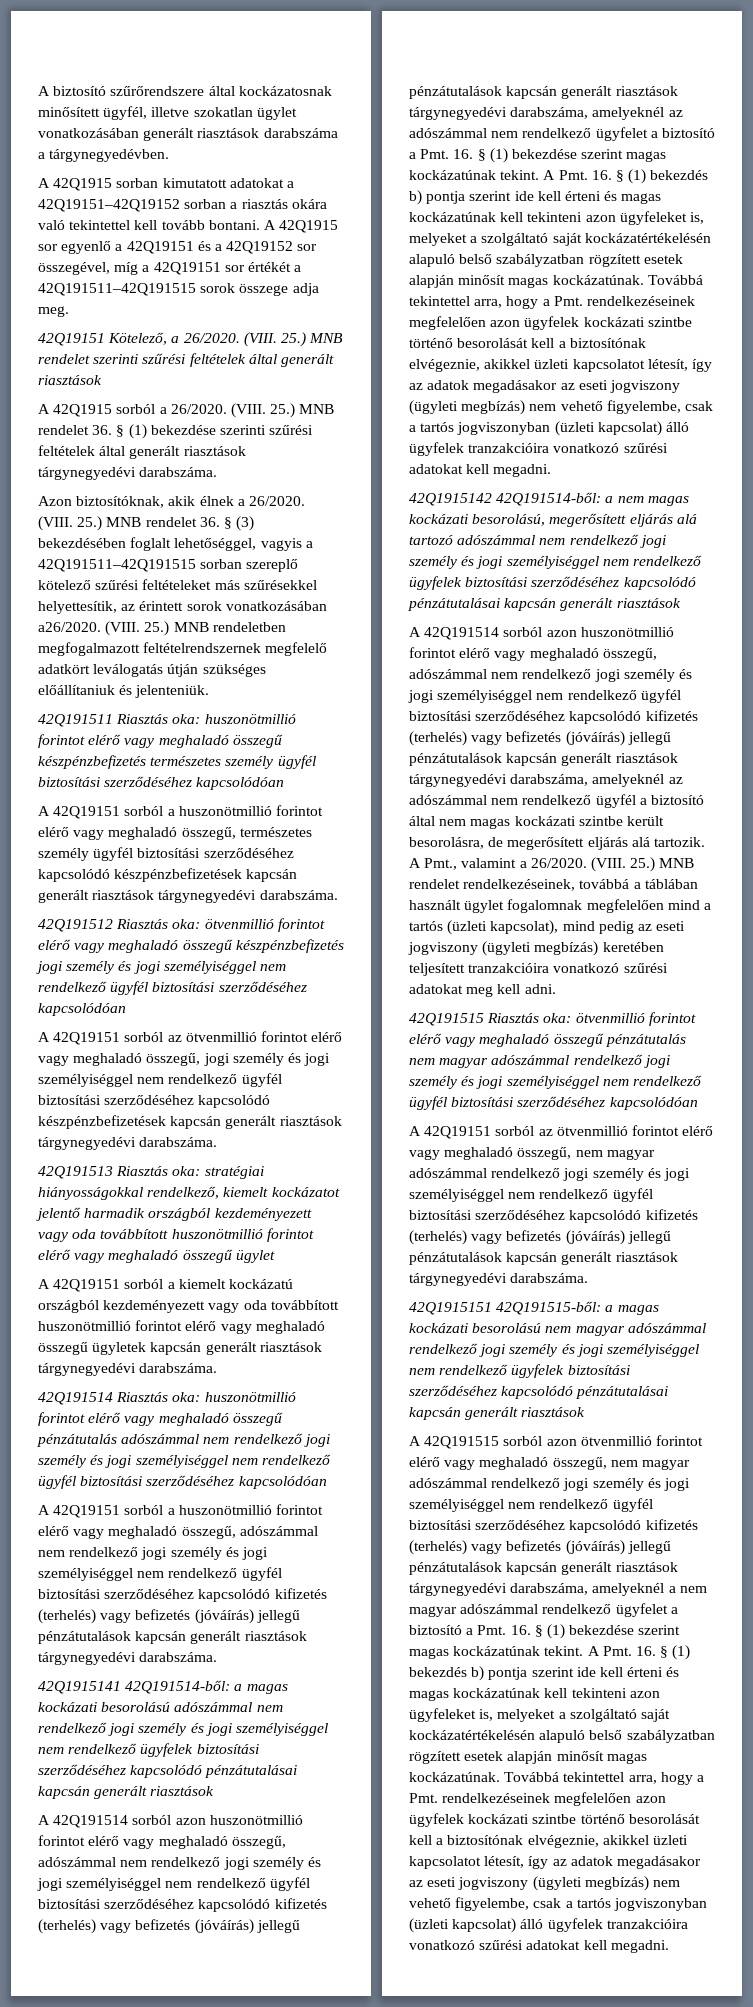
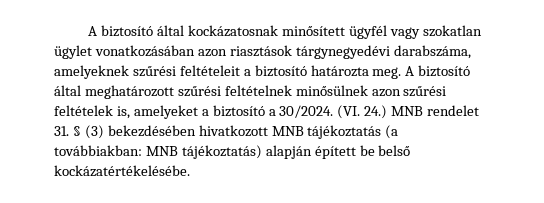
- A biztosító szűrőrendszere által kockázatosnak minősített ügyfél, illetve szokatlan ügylet vonatkozásában generált riasztások darabszáma a tárgynegyedévben.
- A 42Q1915 sorban kimutatott adatokat a 42Q19151–42Q19152 sorban a riasztás okára való tekintettel kell tovább bontani. A 42Q1915 sor egyenlő a 42Q19151 és a 42Q19152 sor összegével, míg a 42Q19151 sor értékét a 42Q191511–42Q191515 sorok összege adja meg.
- 42Q19151 Kötelező, a 26/2020. (VIII. 25.) MNB rendelet szerinti szűrési feltételek által generált riasztások
- A 42Q1915 sorból a 26/2020. (VIII. 25.) MNB rendelet 36. § (1) bekezdése szerinti szűrési feltételek által generált riasztások tárgynegyedévi darabszáma.
- Azon biztosítóknak, akik élnek a 26/2020. (VIII. 25.) MNB rendelet 36. § (3) bekezdésében foglalt lehetőséggel, vagyis a 42Q191511–42Q191515 sorban szereplő kötelező szűrési feltételeket más szűrésekkel helyettesítik, az érintett sorok vonatkozásában a26/2020. (VIII. 25.) MNB rendeletben megfogalmazott feltételrendszernek megfelelő adatkört leválogatás útján szükséges előállítaniuk és jelenteniük.
- 42Q191511 Riasztás oka: huszonötmillió forintot elérő vagy meghaladó összegű készpénzbefizetés természetes személy ügyfél biztosítási szerződéséhez kapcsolódóan
- A 42Q19151 sorból a huszonötmillió forintot elérő vagy meghaladó összegű, természetes személy ügyfél biztosítási szerződéséhez kapcsolódó készpénzbefizetések kapcsán generált riasztások tárgynegyedévi darabszáma.
- 42Q191512 Riasztás oka: ötvenmillió forintot elérő vagy meghaladó összegű készpénzbefizetés jogi személy és jogi személyiséggel nem rendelkező ügyfél biztosítási szerződéséhez kapcsolódóan
- A 42Q19151 sorból az ötvenmillió forintot elérő vagy meghaladó összegű, jogi személy és jogi személyiséggel nem rendelkező ügyfél biztosítási szerződéséhez kapcsolódó készpénzbefizetések kapcsán generált riasztások tárgynegyedévi darabszáma.
- 42Q191513 Riasztás oka: stratégiai hiányosságokkal rendelkező, kiemelt kockázatot jelentő harmadik országból kezdeményezett vagy oda továbbított huszonötmillió forintot elérő vagy meghaladó összegű ügylet
- A 42Q19151 sorból a kiemelt kockázatú országból kezdeményezett vagy oda továbbított huszonötmillió forintot elérő vagy meghaladó összegű ügyletek kapcsán generált riasztások tárgynegyedévi darabszáma.
- 42Q191514 Riasztás oka: huszonötmillió forintot elérő vagy meghaladó összegű pénzátutalás adószámmal nem rendelkező jogi személy és jogi személyiséggel nem rendelkező ügyfél biztosítási szerződéséhez kapcsolódóan
- A 42Q19151 sorból a huszonötmillió forintot elérő vagy meghaladó összegű, adószámmal nem rendelkező jogi személy és jogi személyiséggel nem rendelkező ügyfél biztosítási szerződéséhez kapcsolódó kifizetés (terhelés) vagy befizetés (jóváírás) jellegű pénzátutalások kapcsán generált riasztások tárgynegyedévi darabszáma.
- 42Q1915141 42Q191514-ből: a magas kockázati besorolású adószámmal nem rendelkező jogi személy és jogi személyiséggel nem rendelkező ügyfelek biztosítási szerződéséhez kapcsolódó pénzátutalásai kapcsán generált riasztások
- A 42Q191514 sorból azon huszonötmillió forintot elérő vagy meghaladó összegű, adószámmal nem rendelkező jogi személy és jogi személyiséggel nem rendelkező ügyfél biztosítási szerződéséhez kapcsolódó kifizetés (terhelés) vagy befizetés (jóváírás) jellegű pénzátutalások kapcsán generált riasztások tárgynegyedévi darabszáma, amelyeknél az adószámmal nem rendelkező ügyfelet a biztosító a Pmt. 16. § (1) bekezdése szerint magas kockázatúnak tekint. A Pmt. 16. § (1) bekezdés b) pontja szerint ide kell érteni és magas kockázatúnak kell tekinteni azon ügyfeleket is, melyeket a szolgáltató saját kockázatértékelésén alapuló belső szabályzatban rögzített esetek alapján minősít magas kockázatúnak. Továbbá tekintettel arra, hogy a Pmt. rendelkezéseinek megfelelően azon ügyfelek kockázati szintbe történő besorolását kell a biztosítónak elvégeznie, akikkel üzleti kapcsolatot létesít, így az adatok megadásakor az eseti jogviszony (ügyleti megbízás) nem vehető figyelembe, csak a tartós jogviszonyban (üzleti kapcsolat) álló ügyfelek tranzakcióira vonatkozó szűrési adatokat kell megadni.
- 42Q1915142 42Q191514-ből: a nem magas kockázati besorolású, megerősített eljárás alá tartozó adószámmal nem rendelkező jogi személy és jogi személyiséggel nem rendelkező ügyfelek biztosítási szerződéséhez kapcsolódó pénzátutalásai kapcsán generált riasztások
- A 42Q191514 sorból azon huszonötmillió forintot elérő vagy meghaladó összegű, adószámmal nem rendelkező jogi személy és jogi személyiséggel nem rendelkező ügyfél biztosítási szerződéséhez kapcsolódó kifizetés (terhelés) vagy befizetés (jóváírás) jellegű pénzátutalások kapcsán generált riasztások tárgynegyedévi darabszáma, amelyeknél az adószámmal nem rendelkező ügyfél a biztosító által nem magas kockázati szintbe került besorolásra, de megerősített eljárás alá tartozik. A Pmt., valamint a 26/2020. (VIII. 25.) MNB rendelet rendelkezéseinek, továbbá a táblában használt ügylet fogalomnak megfelelően mind a tartós (üzleti kapcsolat), mind pedig az eseti jogviszony (ügyleti megbízás) keretében teljesített tranzakcióira vonatkozó szűrési adatokat meg kell adni.
- 42Q191515 Riasztás oka: ötvenmillió forintot elérő vagy meghaladó összegű pénzátutalás nem magyar adószámmal rendelkező jogi személy és jogi személyiséggel nem rendelkező ügyfél biztosítási szerződéséhez kapcsolódóan
- A 42Q19151 sorból az ötvenmillió forintot elérő vagy meghaladó összegű, nem magyar adószámmal rendelkező jogi személy és jogi személyiséggel nem rendelkező ügyfél biztosítási szerződéséhez kapcsolódó kifizetés (terhelés) vagy befizetés (jóváírás) jellegű pénzátutalások kapcsán generált riasztások tárgynegyedévi darabszáma.
- 42Q1915151 42Q191515-ből: a magas kockázati besorolású nem magyar adószámmal rendelkező jogi személy és jogi személyiséggel nem rendelkező ügyfelek biztosítási szerződéséhez kapcsolódó pénzátutalásai kapcsán generált riasztások
- A 42Q191515 sorból azon ötvenmillió forintot elérő vagy meghaladó összegű, nem magyar adószámmal rendelkező jogi személy és jogi személyiséggel nem rendelkező ügyfél biztosítási szerződéséhez kapcsolódó kifizetés (terhelés) vagy befizetés (jóváírás) jellegű pénzátutalások kapcsán generált riasztások tárgynegyedévi darabszáma, amelyeknél a nem magyar adószámmal rendelkező ügyfelet a biztosító a Pmt. 16. § (1) bekezdése szerint magas kockázatúnak tekint. A Pmt. 16. § (1) bekezdés b) pontja szerint ide kell érteni és magas kockázatúnak kell tekinteni azon ügyfeleket is, melyeket a szolgáltató saját kockázatértékelésén alapuló belső szabályzatban rögzített esetek alapján minősít magas kockázatúnak. Továbbá tekintettel arra, hogy a Pmt. rendelkezéseinek megfelelően azon ügyfelek kockázati szintbe történő besorolását kell a biztosítónak elvégeznie, akikkel üzleti kapcsolatot létesít, így az adatok megadásakor az eseti jogviszony (ügyleti megbízás) nem vehető figyelembe, csak a tartós jogviszonyban (üzleti kapcsolat) álló ügyfelek tranzakcióira vonatkozó szűrési adatokat kell megadni.
+ A biztosító által kockázatosnak minősített ügyfél vagy szokatlan ügylet vonatkozásában azon riasztások tárgynegyedévi darabszáma, amelyeknek szűrési feltételeit a biztosító határozta meg. A biztosító által meghatározott szűrési feltételnek minősülnek azon szűrési feltételek is, amelyeket a biztosító a 30/2024. (VI. 24.) MNB rendelet 31. § (3) bekezdésében hivatkozott MNB tájékoztatás (a továbbiakban: MNB tájékoztatás) alapján épített be belső kockázatértékelésébe.

